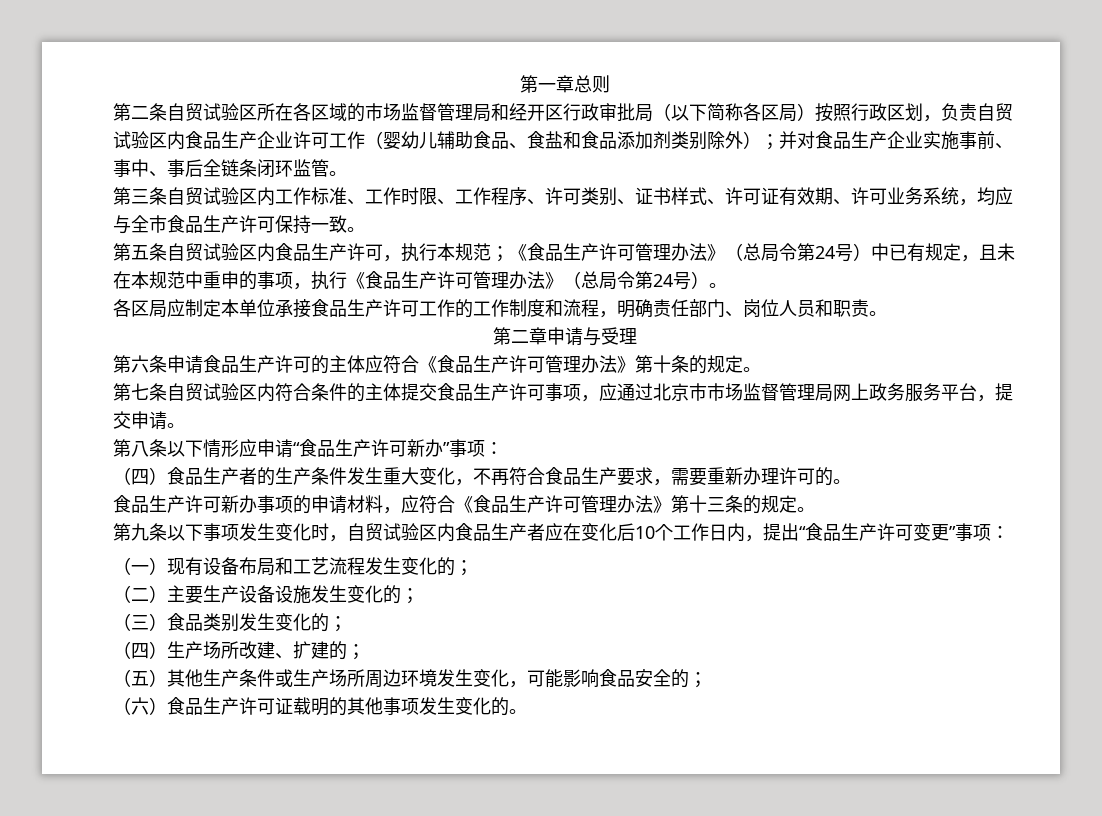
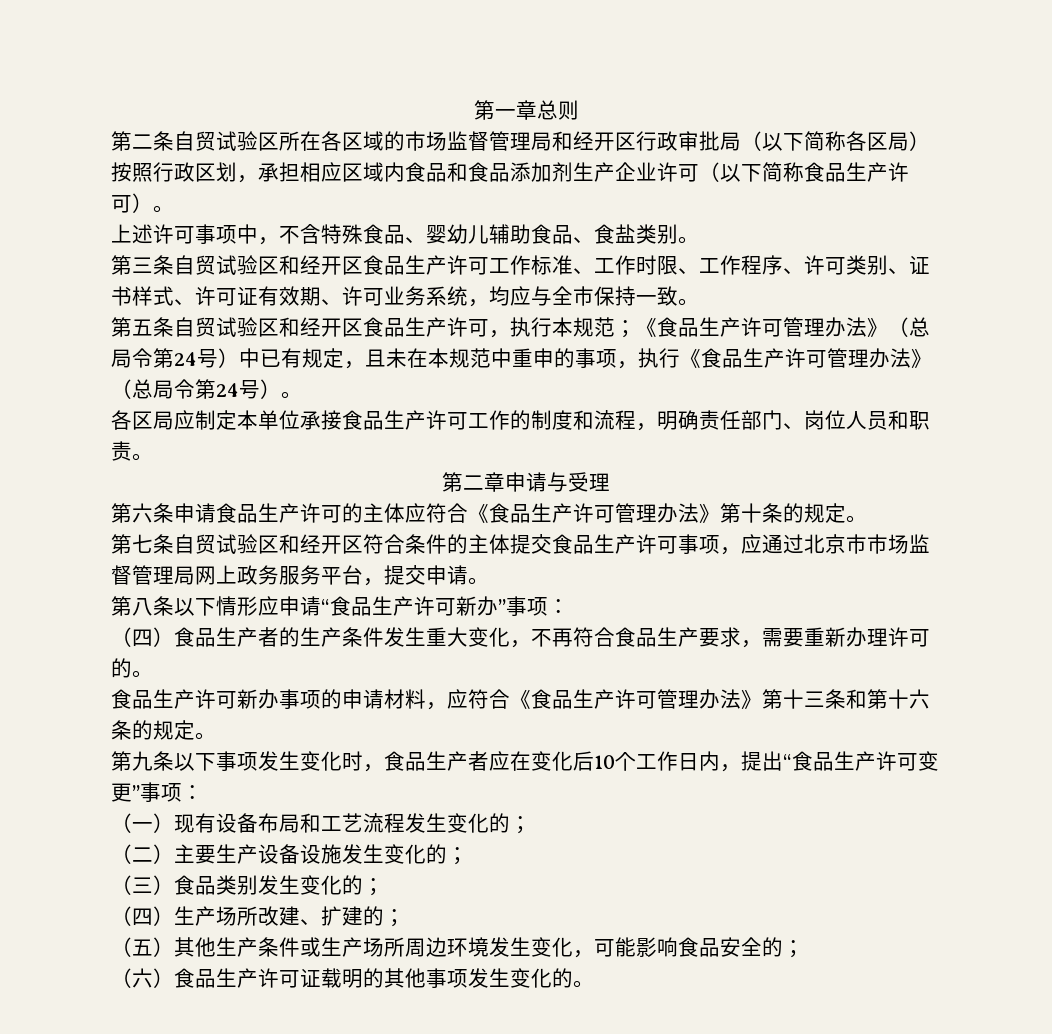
- 第二条自贸试验区所在各区域的市场监督管理局和经开区行政审批局（以下简称各区局）按照行政区划，负责自贸试验区内食品生产企业许可工作（婴幼儿辅助食品、食盐和食品添加剂类别除外）；并对食品生产企业实施事前、事中、事后全链条闭环监管。
+ 第二条自贸试验区所在各区域的市场监督管理局和经开区行政审批局（以下简称各区局）按照行政区划，承担相应区域内食品和食品添加剂生产企业许可（以下简称食品生产许可）。
+ 上述许可事项中，不含特殊食品、婴幼儿辅助食品、食盐类别。
- 第三条自贸试验区内工作标准、工作时限、工作程序、许可类别、证书样式、许可证有效期、许可业务系统，均应与全市食品生产许可保持一致。
+ 第三条自贸试验区和经开区食品生产许可工作标准、工作时限、工作程序、许可类别、证书样式、许可证有效期、许可业务系统，均应与全市保持一致。
- 第五条自贸试验区内食品生产许可，执行本规范；《食品生产许可管理办法》（总局令第24号）中已有规定，且未在本规范中重申的事项，执行《食品生产许可管理办法》（总局令第24号）。
+ 第五条自贸试验区和经开区食品生产许可，执行本规范；《食品生产许可管理办法》（总局令第24号）中已有规定，且未在本规范中重申的事项，执行《食品生产许可管理办法》（总局令第24号）。
- 各区局应制定本单位承接食品生产许可工作的工作制度和流程，明确责任部门、岗位人员和职责。
+ 各区局应制定本单位承接食品生产许可工作的制度和流程，明确责任部门、岗位人员和职责。
- 第七条自贸试验区内符合条件的主体提交食品生产许可事项，应通过北京市市场监督管理局网上政务服务平台，提交申请。
+ 第七条自贸试验区和经开区符合条件的主体提交食品生产许可事项，应通过北京市市场监督管理局网上政务服务平台，提交申请。
- 食品生产许可新办事项的申请材料，应符合《食品生产许可管理办法》第十三条的规定。
+ 食品生产许可新办事项的申请材料，应符合《食品生产许可管理办法》第十三条和第十六条的规定。
- 第九条以下事项发生变化时，自贸试验区内食品生产者应在变化后10个工作日内，提出“食品生产许可变更”事项：
+ 第九条以下事项发生变化时，食品生产者应在变化后10个工作日内，提出“食品生产许可变更”事项：

